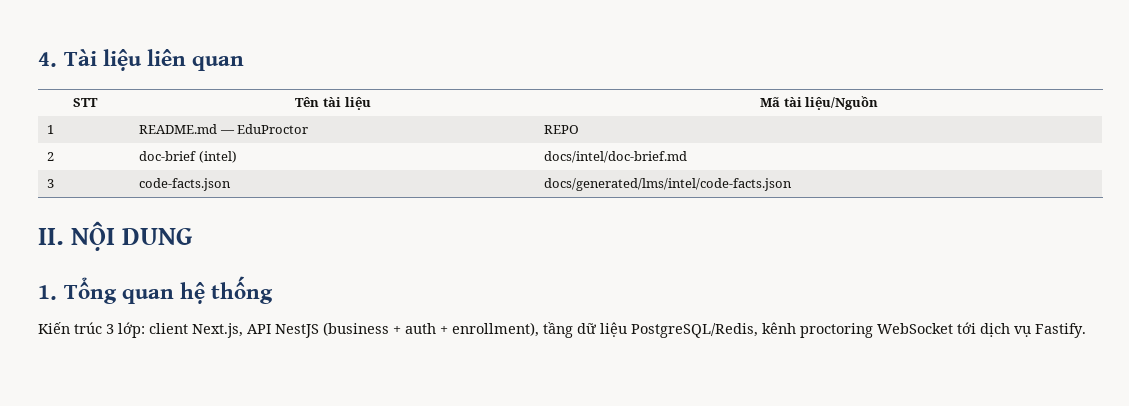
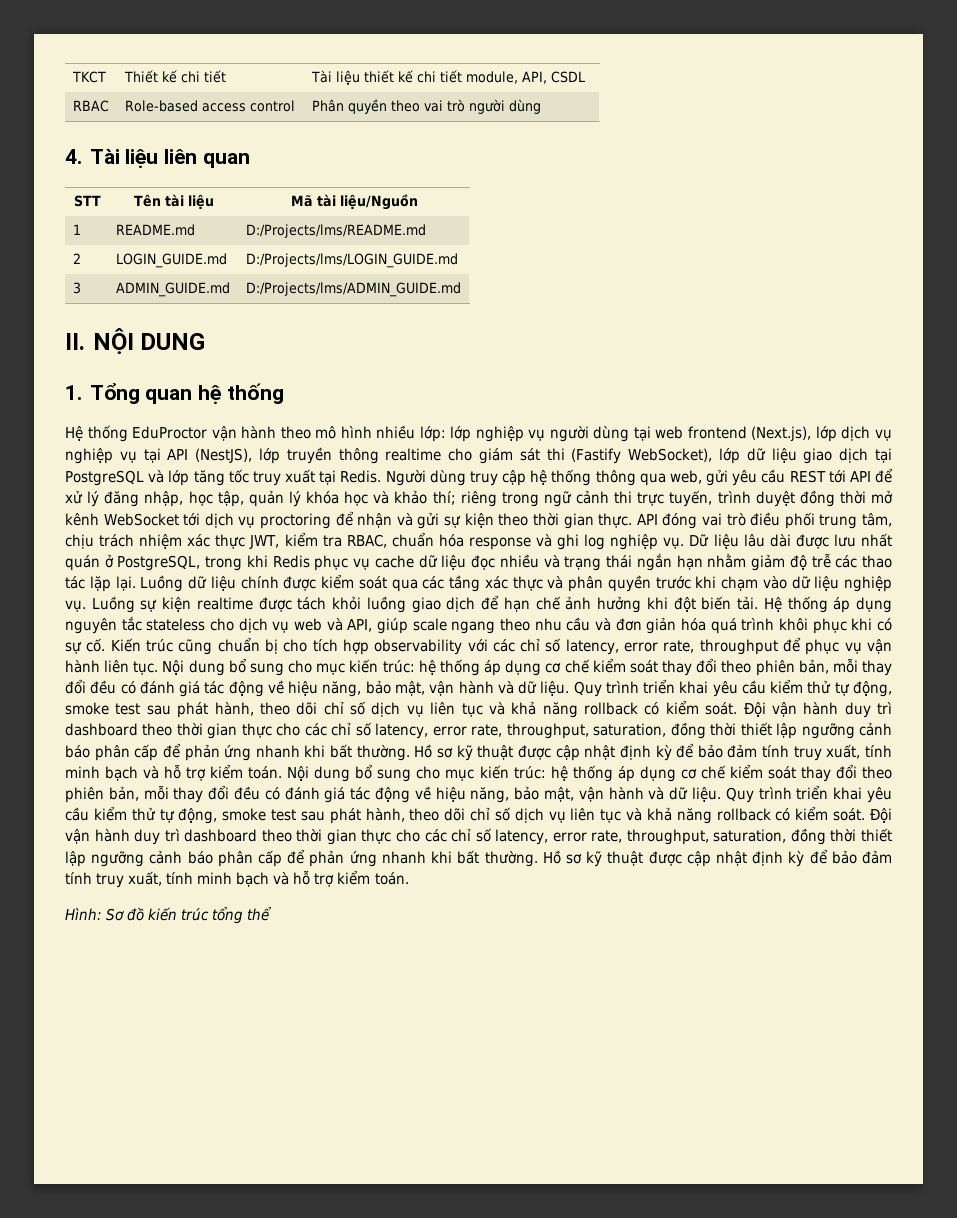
+ TKCT | Thiết kế chi tiết | Tài liệu thiết kế chi tiết module, API, CSDL
+ RBAC | Role-based access control | Phân quyền theo vai trò người dùng
- 1 | README.md — EduProctor | REPO
- 2 | doc-brief (intel) | docs/intel/doc-brief.md
+ 1 | README.md | D:/Projects/lms/README.md
+ 2 | LOGIN_GUIDE.md | D:/Projects/lms/LOGIN_GUIDE.md
- 3 | code-facts.json | docs/generated/lms/intel/code-facts.json
+ 3 | ADMIN_GUIDE.md | D:/Projects/lms/ADMIN_GUIDE.md
- Kiến trúc 3 lớp: client Next.js, API NestJS (business + auth + enrollment), tầng dữ liệu PostgreSQL/Redis, kênh proctoring WebSocket tới dịch vụ Fastify.
+ Hệ thống EduProctor vận hành theo mô hình nhiều lớp: lớp nghiệp vụ người dùng tại web frontend (Next.js), lớp dịch vụ nghiệp vụ tại API (NestJS), lớp truyền thông realtime cho giám sát thi (Fastify WebSocket), lớp dữ liệu giao dịch tại PostgreSQL và lớp tăng tốc truy xuất tại Redis. Người dùng truy cập hệ thống thông qua web, gửi yêu cầu REST tới API để xử lý đăng nhập, học tập, quản lý khóa học và khảo thí; riêng trong ngữ cảnh thi trực tuyến, trình duyệt đồng thời mở kênh WebSocket tới dịch vụ proctoring để nhận và gửi sự kiện theo thời gian thực. API đóng vai trò điều phối trung tâm, chịu trách nhiệm xác thực JWT, kiểm tra RBAC, chuẩn hóa response và ghi log nghiệp vụ. Dữ liệu lâu dài được lưu nhất quán ở PostgreSQL, trong khi Redis phục vụ cache dữ liệu đọc nhiều và trạng thái ngắn hạn nhằm giảm độ trễ các thao tác lặp lại. Luồng dữ liệu chính được kiểm soát qua các tầng xác thực và phân quyền trước khi chạm vào dữ liệu nghiệp vụ. Luồng sự kiện realtime được tách khỏi luồng giao dịch để hạn chế ảnh hưởng khi đột biến tải. Hệ thống áp dụng nguyên tắc stateless cho dịch vụ web và API, giúp scale ngang theo nhu cầu và đơn giản hóa quá trình khôi phục khi có sự cố. Kiến trúc cũng chuẩn bị cho tích hợp observability với các chỉ số latency, error rate, throughput để phục vụ vận hành liên tục. Nội dung bổ sung cho mục kiến trúc: hệ thống áp dụng cơ chế kiểm soát thay đổi theo phiên bản, mỗi thay đổi đều có đánh giá tác động về hiệu năng, bảo mật, vận hành và dữ liệu. Quy trình triển khai yêu cầu kiểm thử tự động, smoke test sau phát hành, theo dõi chỉ số dịch vụ liên tục và khả năng rollback có kiểm soát. Đội vận hành duy trì dashboard theo thời gian thực cho các chỉ số latency, error rate, throughput, saturation, đồng thời thiết lập ngưỡng cảnh báo phân cấp để phản ứng nhanh khi bất thường. Hồ sơ kỹ thuật được cập nhật định kỳ để bảo đảm tính truy xuất, tính minh bạch và hỗ trợ kiểm toán. Nội dung bổ sung cho mục kiến trúc: hệ thống áp dụng cơ chế kiểm soát thay đổi theo phiên bản, mỗi thay đổi đều có đánh giá tác động về hiệu năng, bảo mật, vận hành và dữ liệu. Quy trình triển khai yêu cầu kiểm thử tự động, smoke test sau phát hành, theo dõi chỉ số dịch vụ liên tục và khả năng rollback có kiểm soát. Đội vận hành duy trì dashboard theo thời gian thực cho các chỉ số latency, error rate, throughput, saturation, đồng thời thiết lập ngưỡng cảnh báo phân cấp để phản ứng nhanh khi bất thường. Hồ sơ kỹ thuật được cập nhật định kỳ để bảo đảm tính truy xuất, tính minh bạch và hỗ trợ kiểm toán.
+ Hình: Sơ đồ kiến trúc tổng thể

